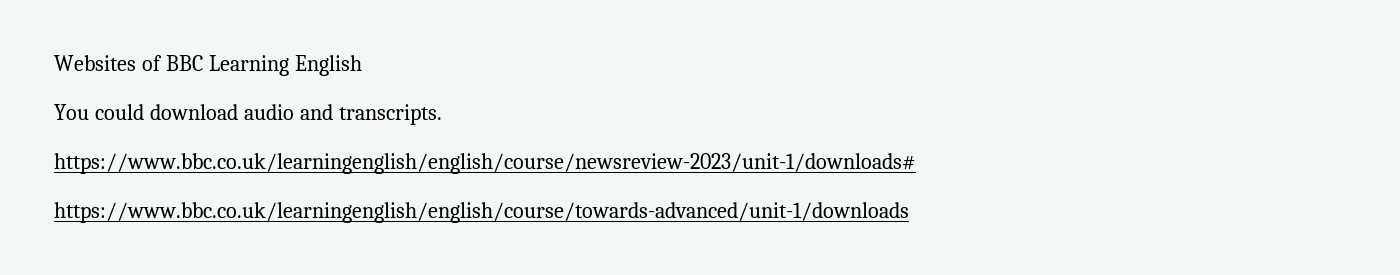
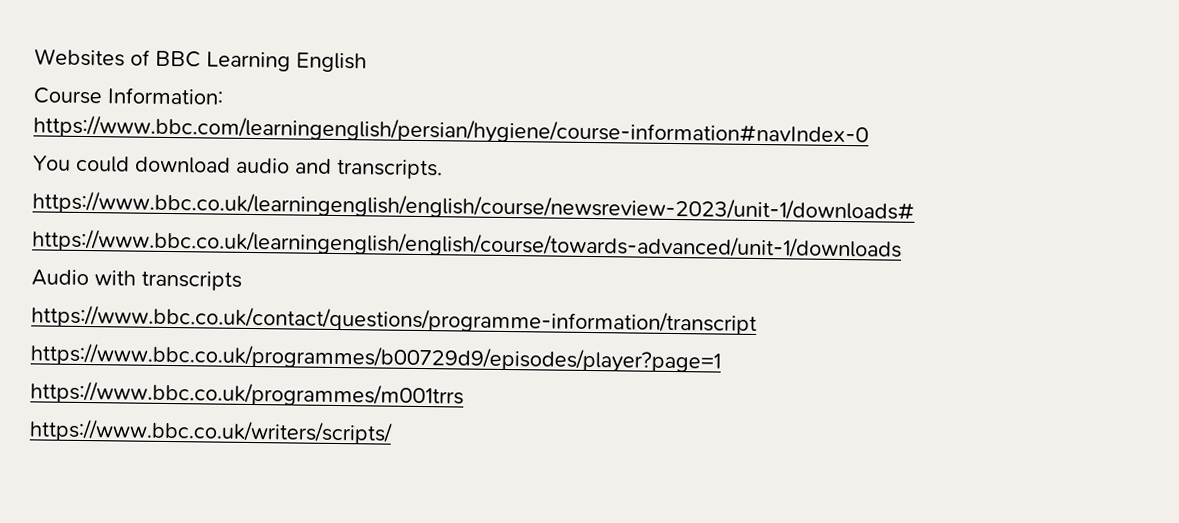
+ Course Information:
+ https://www.bbc.com/learningenglish/persian/hygiene/course-information#navIndex-0
+ Audio with transcripts
+ https://www.bbc.co.uk/contact/questions/programme-information/transcript
+ https://www.bbc.co.uk/programmes/b00729d9/episodes/player?page=1
+ https://www.bbc.co.uk/programmes/m001trrs
+ https://www.bbc.co.uk/writers/scripts/

